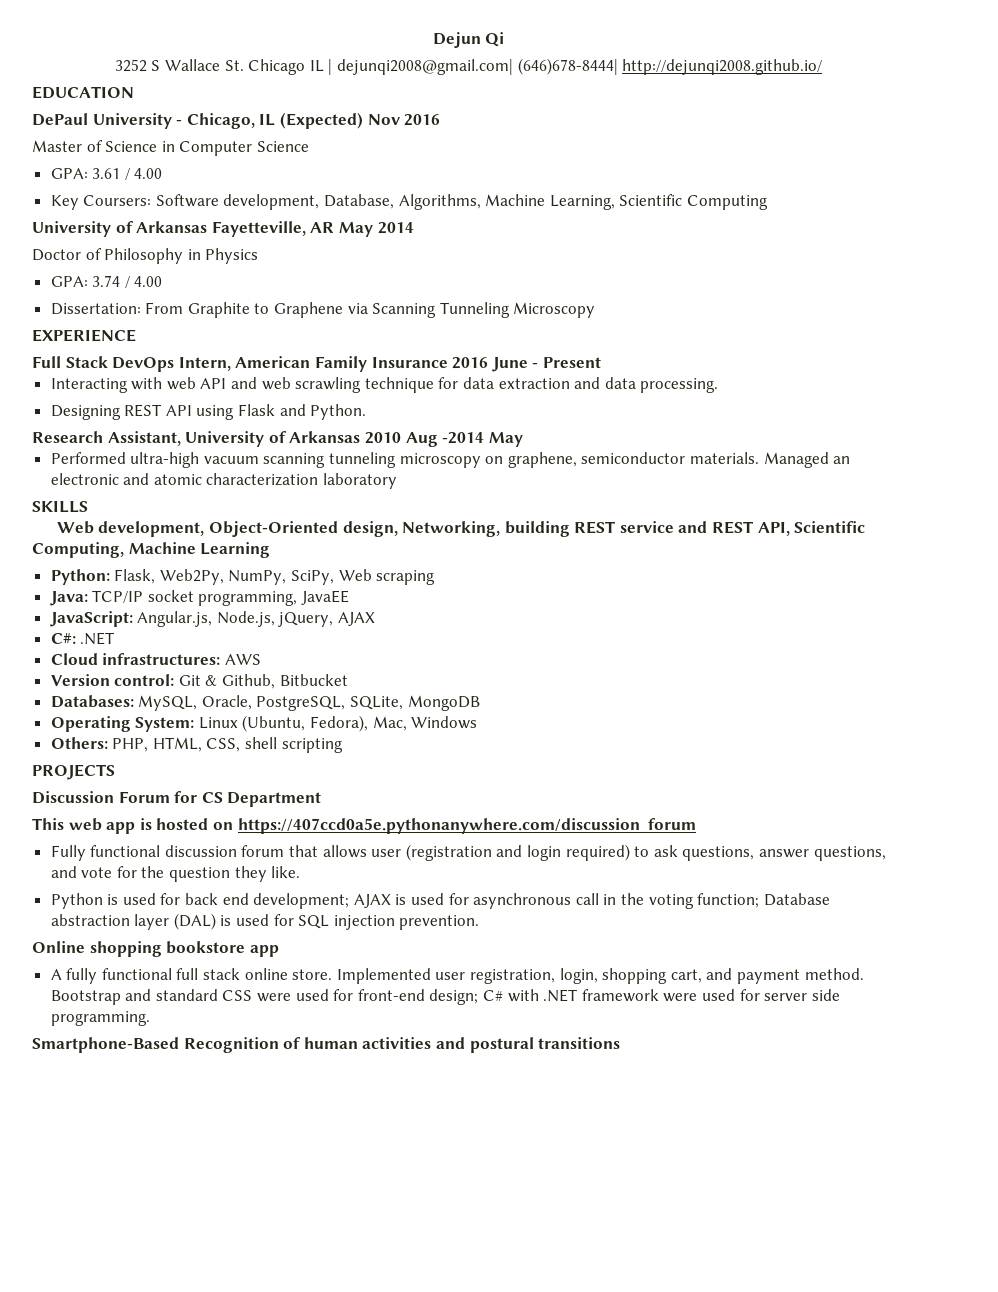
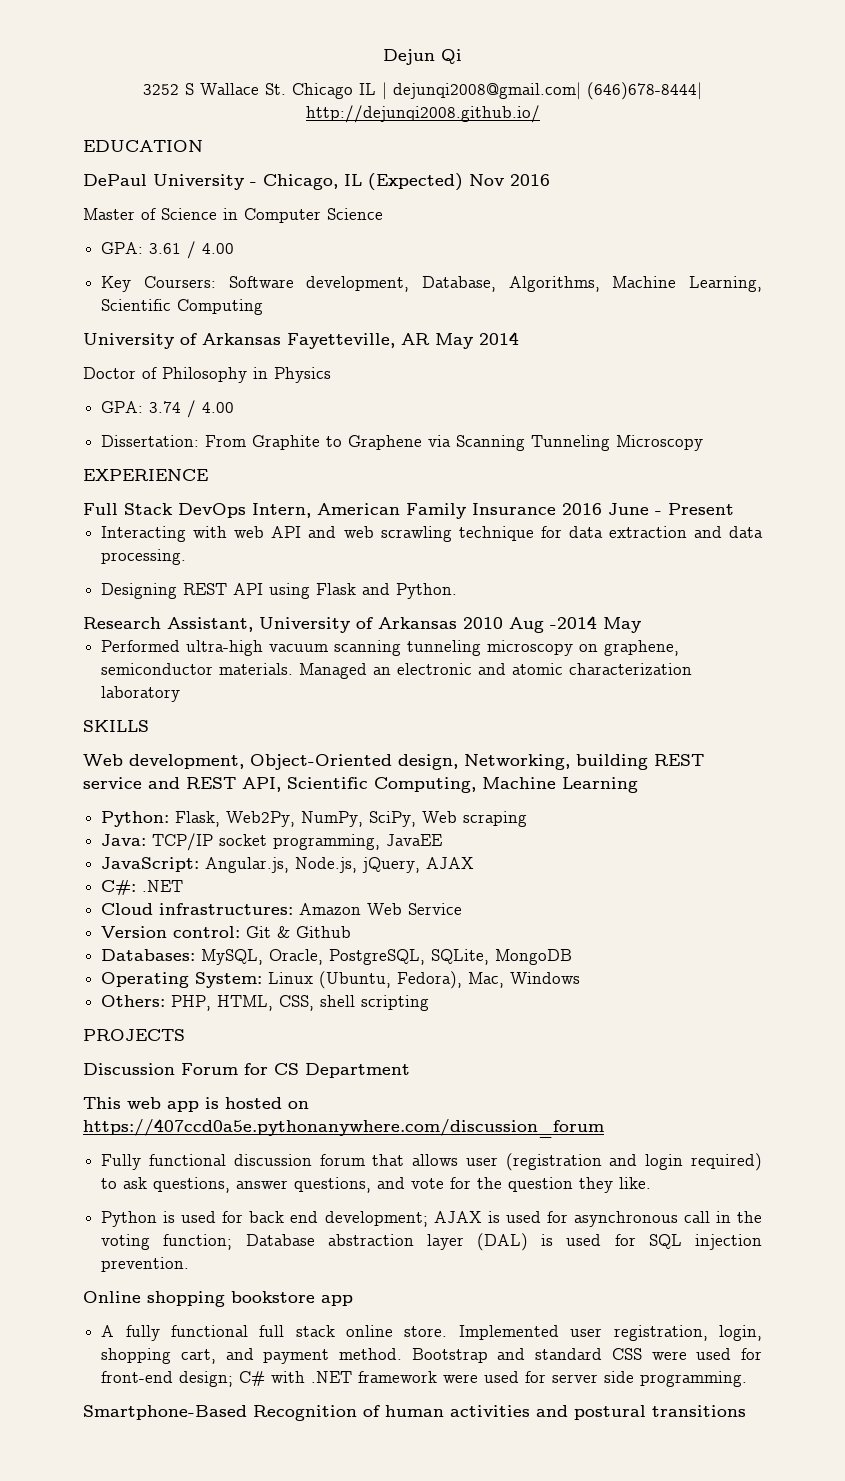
- Cloud infrastructures: AWS
+ Cloud infrastructures: Amazon Web Service
- Version control: Git & Github, Bitbucket
+ Version control: Git & Github

